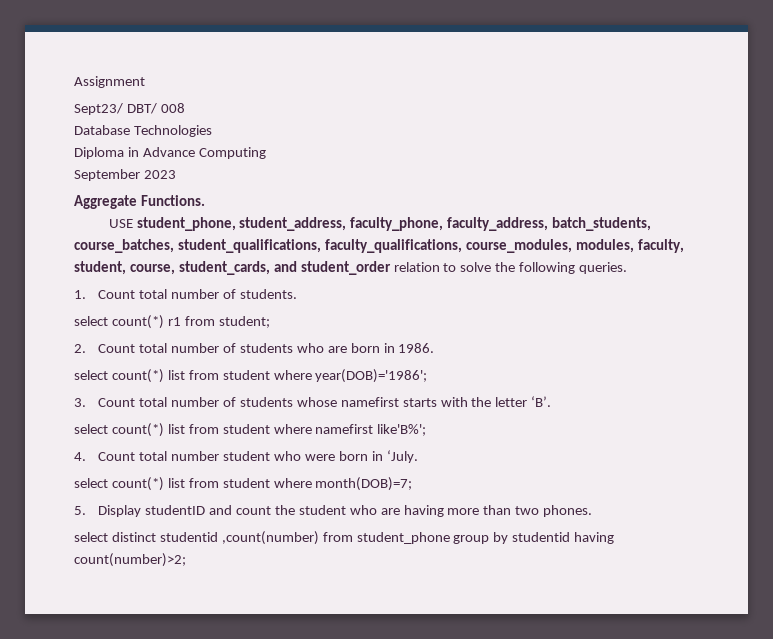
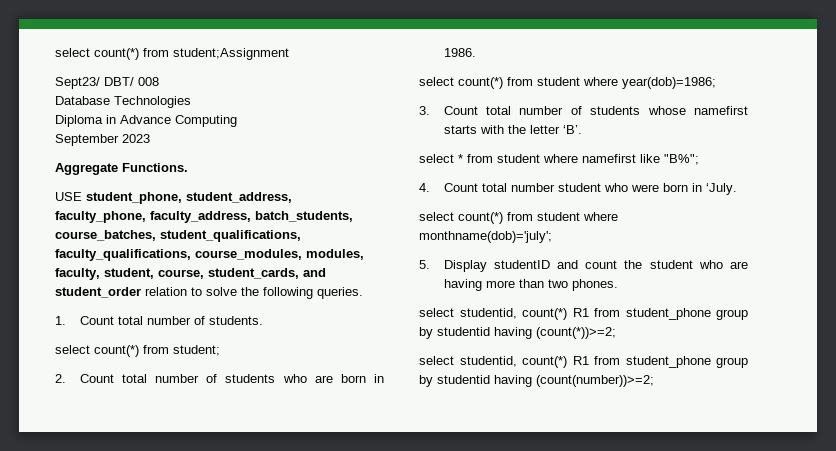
- Assignment
+ select count(*) from student;Assignment
- select count(*) r1 from student;
+ select count(*) from student;
- select count(*) list from student where year(DOB)='1986';
+ select count(*) from student where year(dob)=1986;
- select count(*) list from student where namefirst like'B%';
+ select * from student where namefirst like "B%";
- select count(*) list from student where month(DOB)=7;
+ select count(*) from student where monthname(dob)='july';
- select distinct studentid ,count(number) from student_phone group by studentid having count(number)>2;
+ select studentid, count(*) R1 from student_phone group by studentid having (count(*))>=2;
+ select studentid, count(*) R1 from student_phone group by studentid having (count(number))>=2;

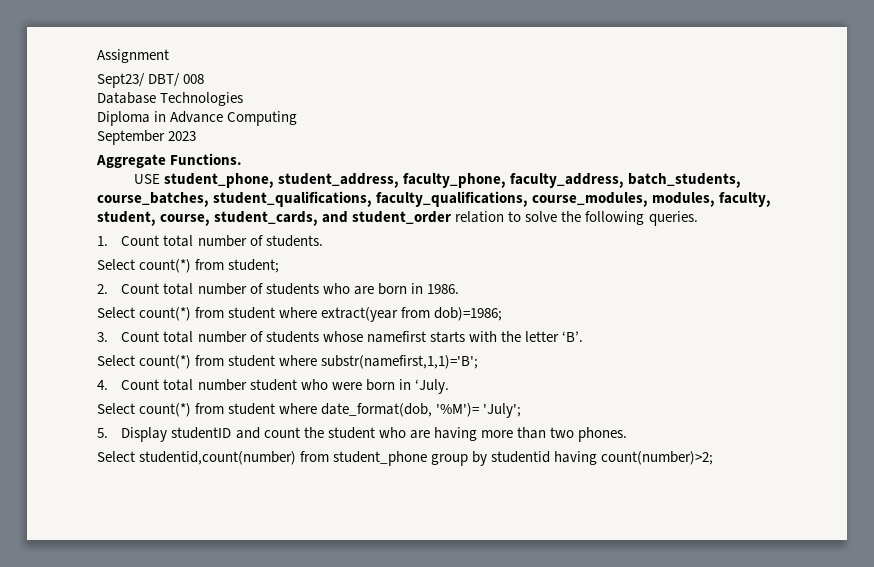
- select count(*) from student;Assignment
+ Assignment
- select count(*) from student;
+ Select count(*) from student;
- select count(*) from student where year(dob)=1986;
+ Select count(*) from student where extract(year from dob)=1986;
- select * from student where namefirst like "B%";
+ Select count(*) from student where substr(namefirst,1,1)='B';
- select count(*) from student where monthname(dob)='july';
+ Select count(*) from student where date_format(dob, '%M')= 'July';
- select studentid, count(*) R1 from student_phone group by studentid having (count(*))>=2;
- select studentid, count(*) R1 from student_phone group by studentid having (count(number))>=2;
+ Select studentid,count(number) from student_phone group by studentid having count(number)>2;

